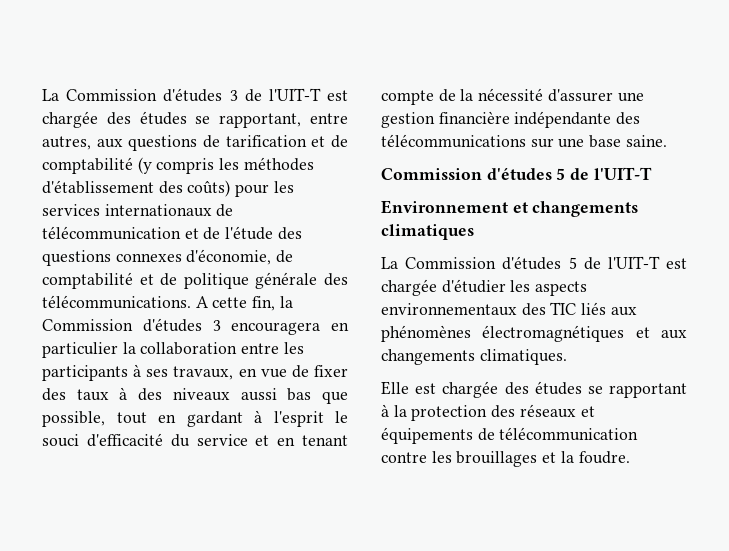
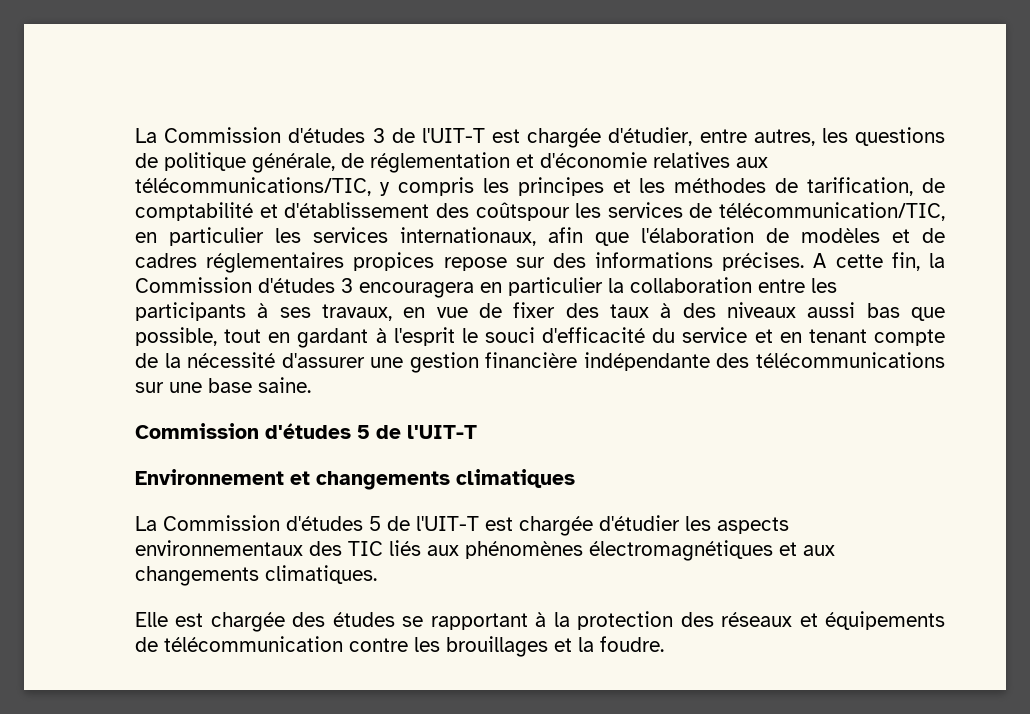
- La Commission d'études 3 de l'UIT-T est chargée des études se rapportant, entre autres, aux questions de tarification et de comptabilité (y compris les méthodes d'établissement des coûts) pour les services internationaux de télécommunication et de l'étude des questions connexes d'économie, de comptabilité et de politique générale des télécommunications.
+ La Commission d'études 3 de l'UIT-T est chargée d'étudier, entre autres, les questions de politique générale, de réglementation et d'économie relatives aux télécommunications/TIC, y compris les principes et les méthodes de tarification, de comptabilité et d'établissement des coûtspour les services de télécommunication/TIC, en particulier les services internationaux, afin que l'élaboration de modèles et de cadres réglementaires propices repose sur des informations précises.

